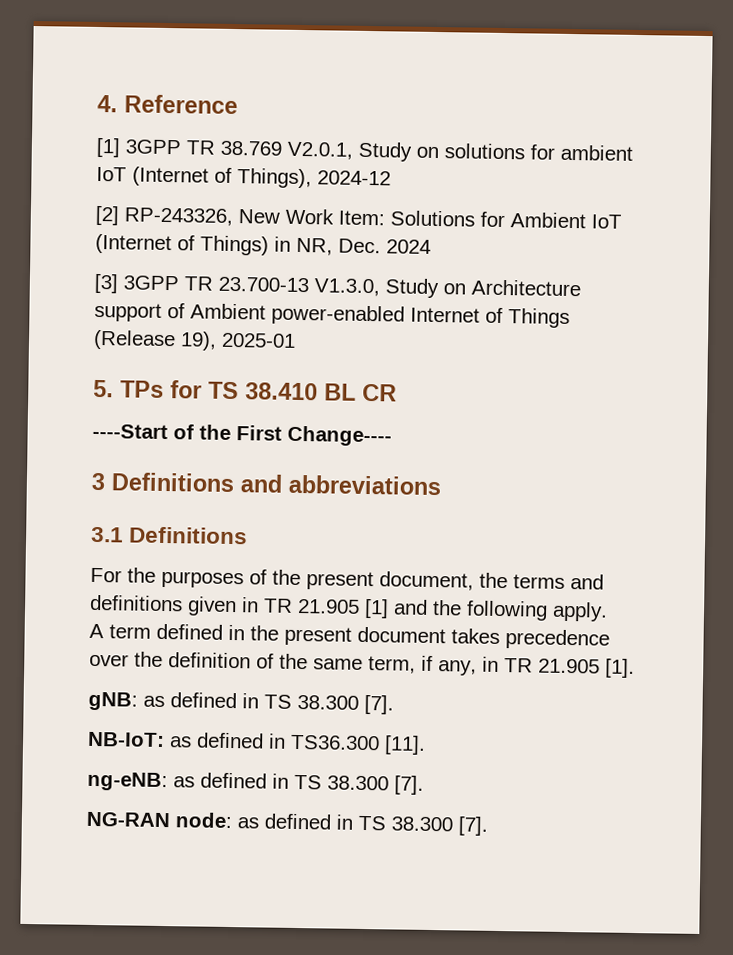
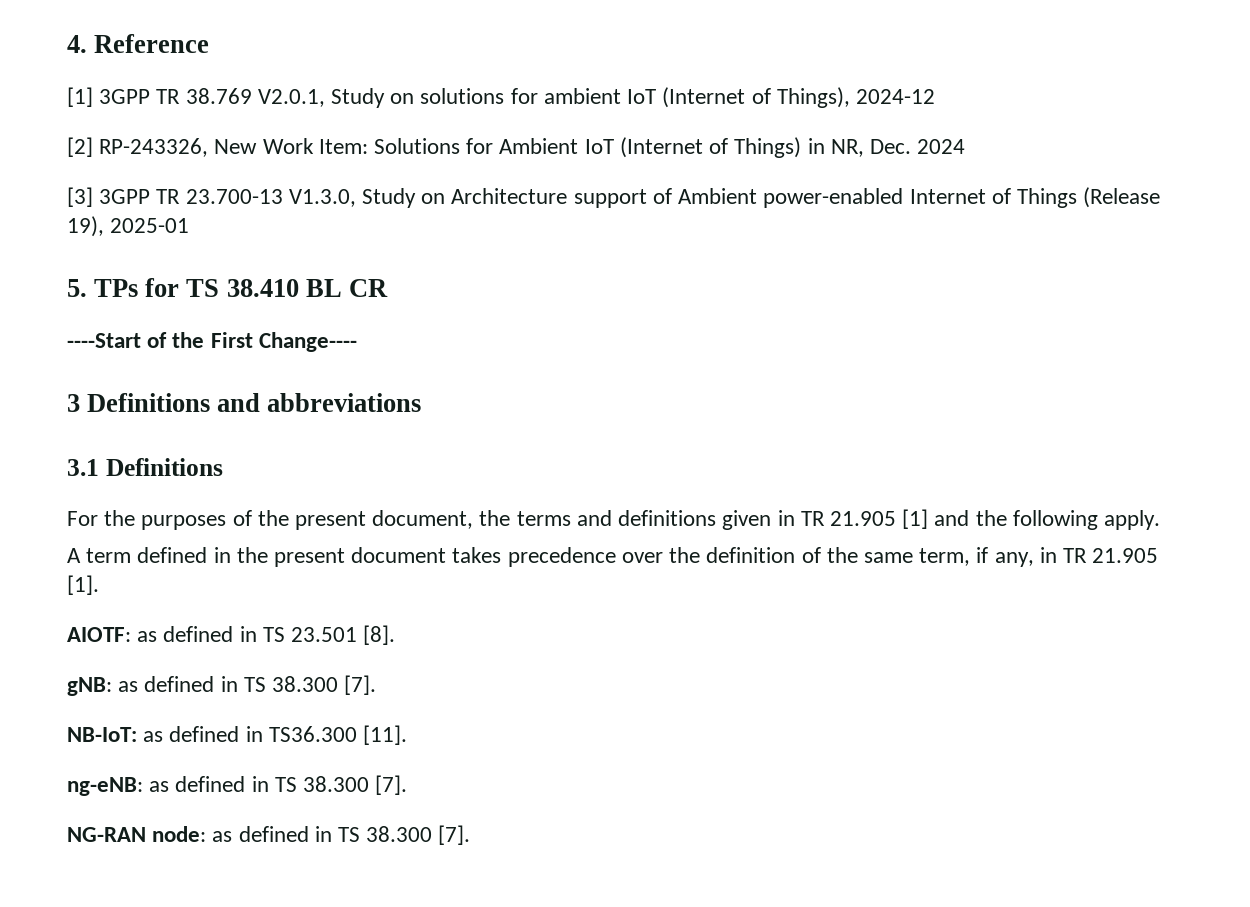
+ AIOTF: as defined in TS 23.501 [8].

